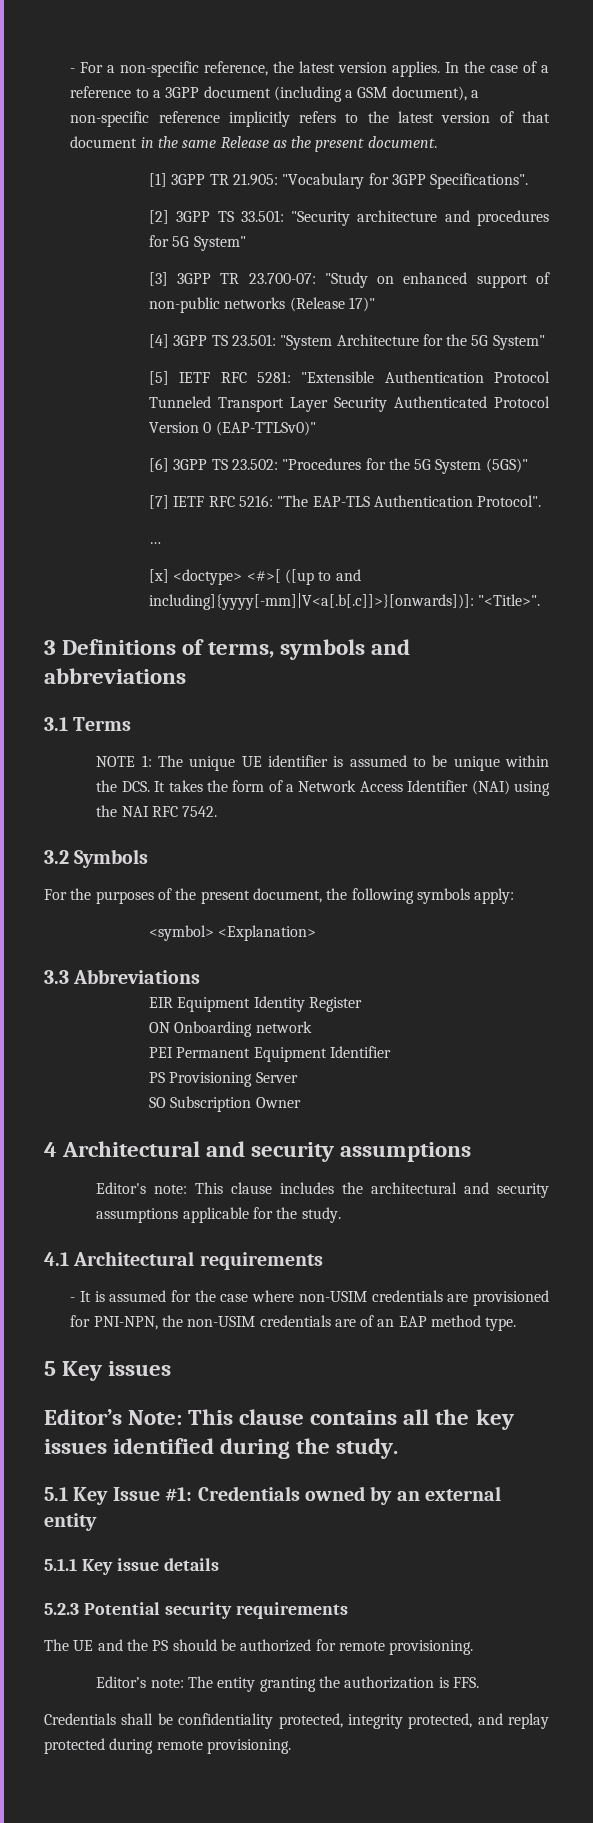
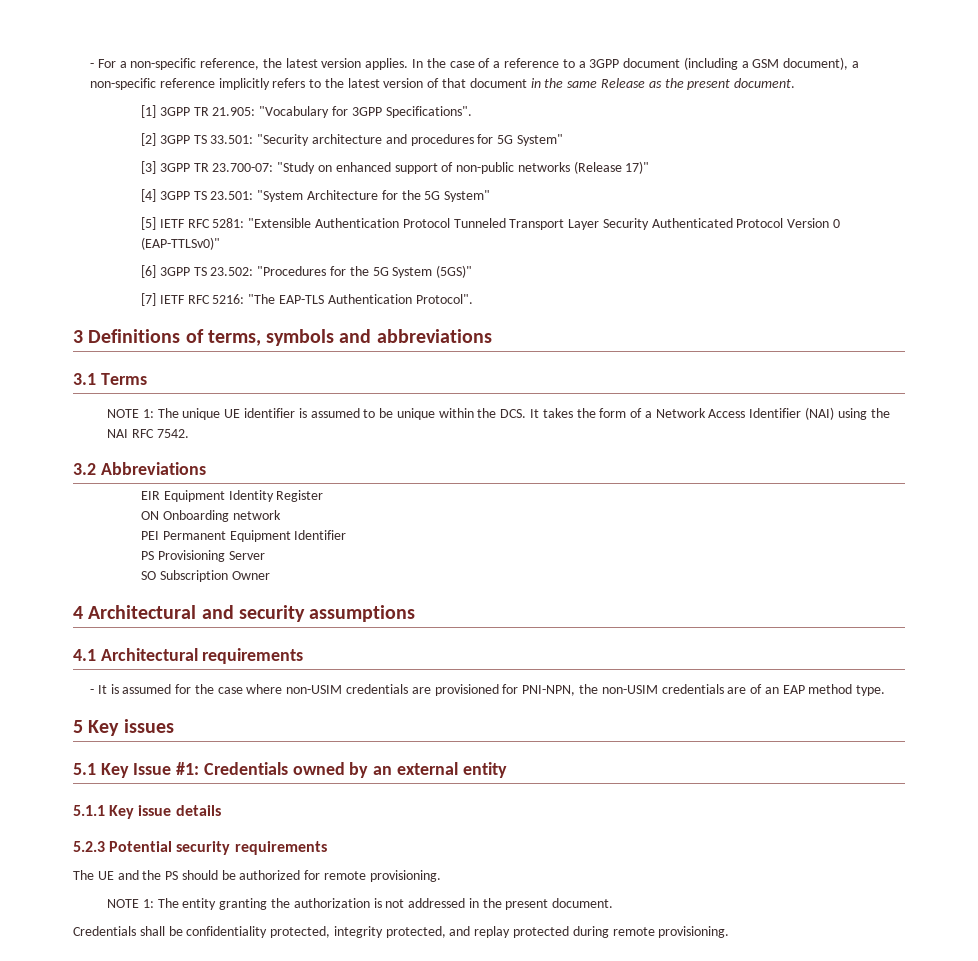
- …
- [x] <doctype> <#>[ ([up to and including]{yyyy[-mm]|V<a[.b[.c]]>}[onwards])]: "<Title>".
- 3.2 Symbols
- For the purposes of the present document, the following symbols apply:
- <symbol> <Explanation>
- 3.3 Abbreviations
+ 3.2 Abbreviations
- Editor's note: This clause includes the architectural and security assumptions applicable for the study.
- Editor’s Note: This clause contains all the key issues identified during the study.
- Editor’s note: The entity granting the authorization is FFS.
+ NOTE 1: The entity granting the authorization is not addressed in the present document.

